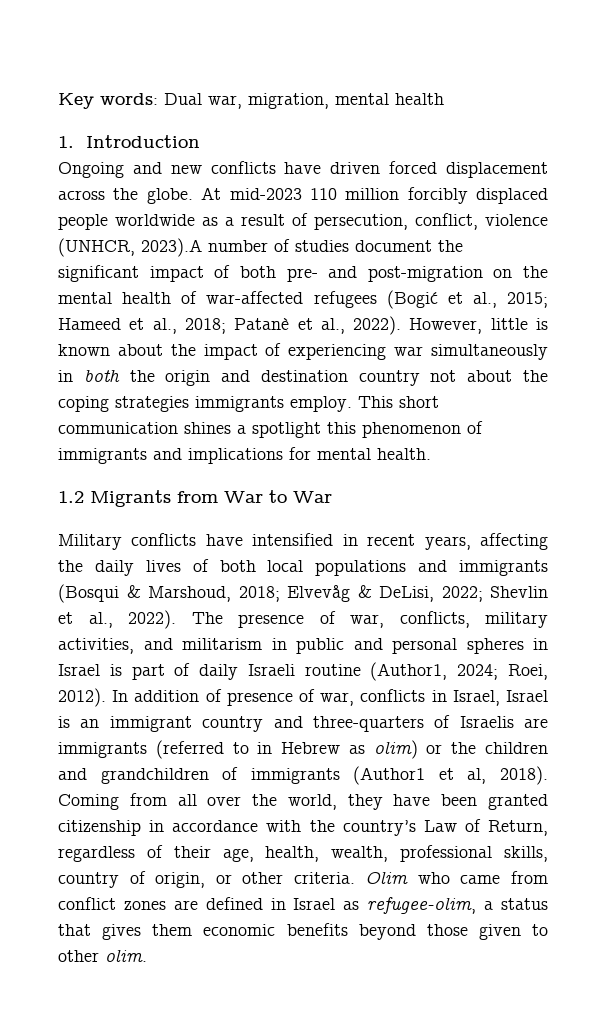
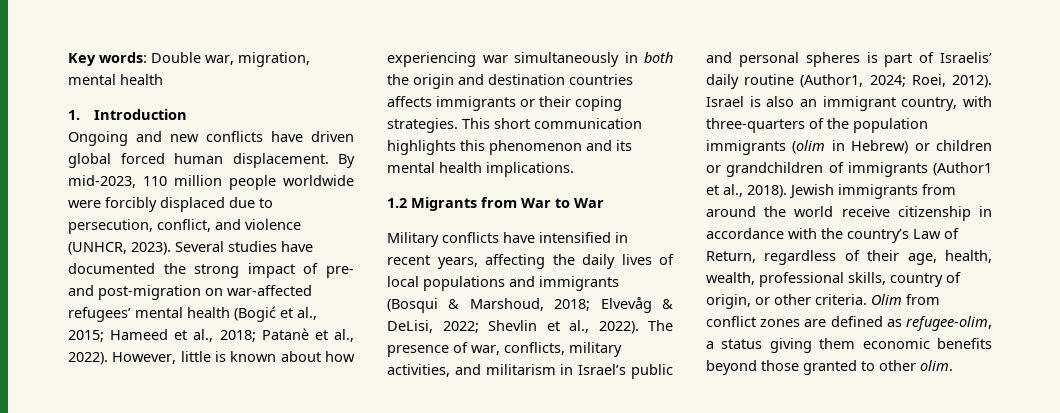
- Key words: Dual war, migration, mental health
+ Key words: Double war, migration, mental health
- Ongoing and new conflicts have driven forced displacement across the globe. At mid-2023 110 million forcibly displaced people worldwide as a result of persecution, conflict, violence (UNHCR, 2023).A number of studies document the significant impact of both pre- and post-migration on the mental health of war-affected refugees (Bogić et al., 2015; Hameed et al., 2018; Patanè et al., 2022).
+ Ongoing and new conflicts have driven global forced human displacement. By mid-2023, 110 million people worldwide were forcibly displaced due to persecution, conflict, and violence (UNHCR, 2023). Several studies have documented the strong impact of pre- and post-migration on war-affected refugees’ mental health (Bogić et al., 2015; Hameed et al., 2018; Patanè et al., 2022).
- However, little is known about the impact of experiencing war simultaneously in both the origin and destination country not about the coping strategies immigrants employ. This short communication shines a spotlight this phenomenon of immigrants and implications for mental health.
+ However, little is known about how experiencing war simultaneously in both the origin and destination countries affects immigrants or their coping strategies. This short communication highlights this phenomenon and its mental health implications.
- Military conflicts have intensified in recent years, affecting the daily lives of both local populations and immigrants (Bosqui & Marshoud, 2018; Elvevåg & DeLisi, 2022; Shevlin et al., 2022).
+ Military conflicts have intensified in recent years, affecting the daily lives of local populations and immigrants (Bosqui & Marshoud, 2018; Elvevåg & DeLisi, 2022; Shevlin et al., 2022).
- The presence of war, conflicts, military activities, and militarism in public and personal spheres in Israel is part of daily Israeli routine (Author1, 2024; Roei, 2012).
+ The presence of war, conflicts, military activities, and militarism in Israel’s public and personal spheres is part of Israelis’ daily routine (Author1, 2024; Roei, 2012).
- In addition of presence of war, conflicts in Israel, Israel is an immigrant country and three-quarters of Israelis are immigrants (referred to in Hebrew as olim) or the children and grandchildren of immigrants (Author1 et al, 2018). Coming from all over the world, they have been granted citizenship in accordance with the country’s Law of Return, regardless of their age, health, wealth, professional skills, country of origin, or other criteria.
+ Israel is also an immigrant country, with three-quarters of the population immigrants (olim in Hebrew) or children or grandchildren of immigrants (Author1 et al., 2018). Jewish immigrants from around the world receive citizenship in accordance with the country’s Law of Return, regardless of their age, health, wealth, professional skills, country of origin, or other criteria.
- Olim who came from conflict zones are defined in Israel as refugee-olim, a status that gives them economic benefits beyond those given to other olim.
+ Olim from conflict zones are defined as refugee-olim, a status giving them economic benefits beyond those granted to other olim.

